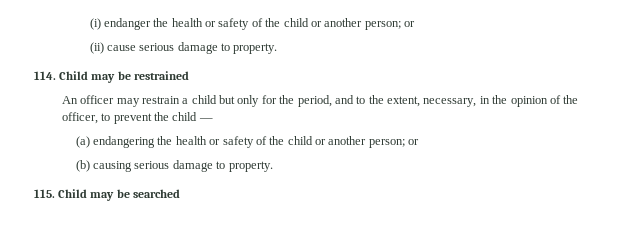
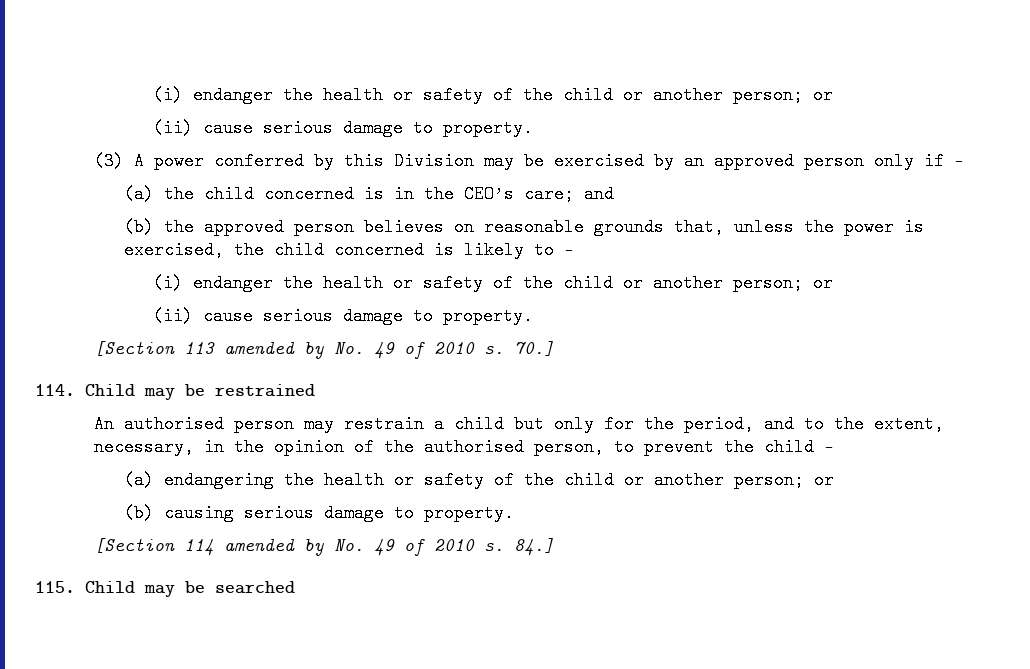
+ (3) A power conferred by this Division may be exercised by an approved person only if —
+ (a) the child concerned is in the CEO’s care; and
+ (b) the approved person believes on reasonable grounds that, unless the power is exercised, the child concerned is likely to —
+ (i) endanger the health or safety of the child or another person; or
+ (ii) cause serious damage to property.
+ [Section 113 amended by No. 49 of 2010 s. 70.]
- An officer may restrain a child but only for the period, and to the extent, necessary, in the opinion of the officer, to prevent the child —
+ An authorised person may restrain a child but only for the period, and to the extent, necessary, in the opinion of the authorised person, to prevent the child —
+ [Section 114 amended by No. 49 of 2010 s. 84.]

